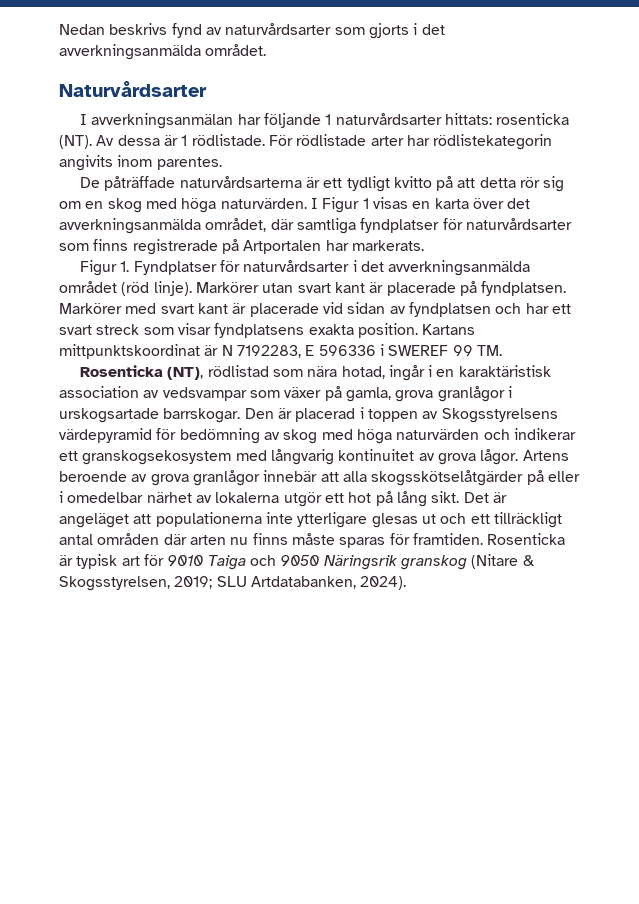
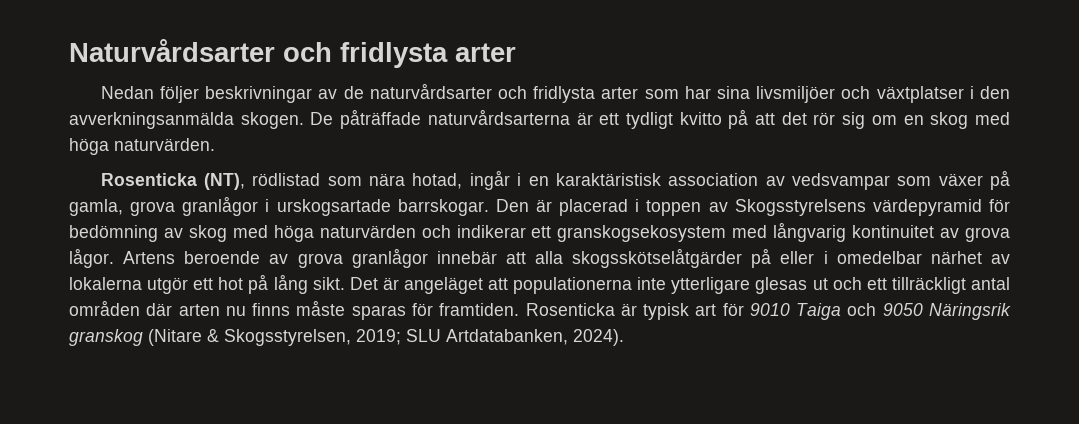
- Nedan beskrivs fynd av naturvårdsarter som gjorts i det avverkningsanmälda området.
- Naturvårdsarter
- I avverkningsanmälan har följande 1 naturvårdsarter hittats: rosenticka (NT). Av dessa är 1 rödlistade. För rödlistade arter har rödlistekategorin angivits inom parentes.
- De påträffade naturvårdsarterna är ett tydligt kvitto på att detta rör sig om en skog med höga naturvärden. I Figur 1 visas en karta över det avverkningsanmälda området, där samtliga fyndplatser för naturvårdsarter som finns registrerade på Artportalen har markerats.
- Figur 1. Fyndplatser för naturvårdsarter i det avverkningsanmälda området (röd linje). Markörer utan svart kant är placerade på fyndplatsen. Markörer med svart kant är placerade vid sidan av fyndplatsen och har ett svart streck som visar fyndplatsens exakta position. Kartans mittpunktskoordinat är N 7192283, E 596336 i SWEREF 99 TM.
+ Naturvårdsarter och fridlysta arter
+ Nedan följer beskrivningar av de naturvårdsarter och fridlysta arter som har sina livsmiljöer och växtplatser i den avverkningsanmälda skogen. De påträffade naturvårdsarterna är ett tydligt kvitto på att det rör sig om en skog med höga naturvärden.

